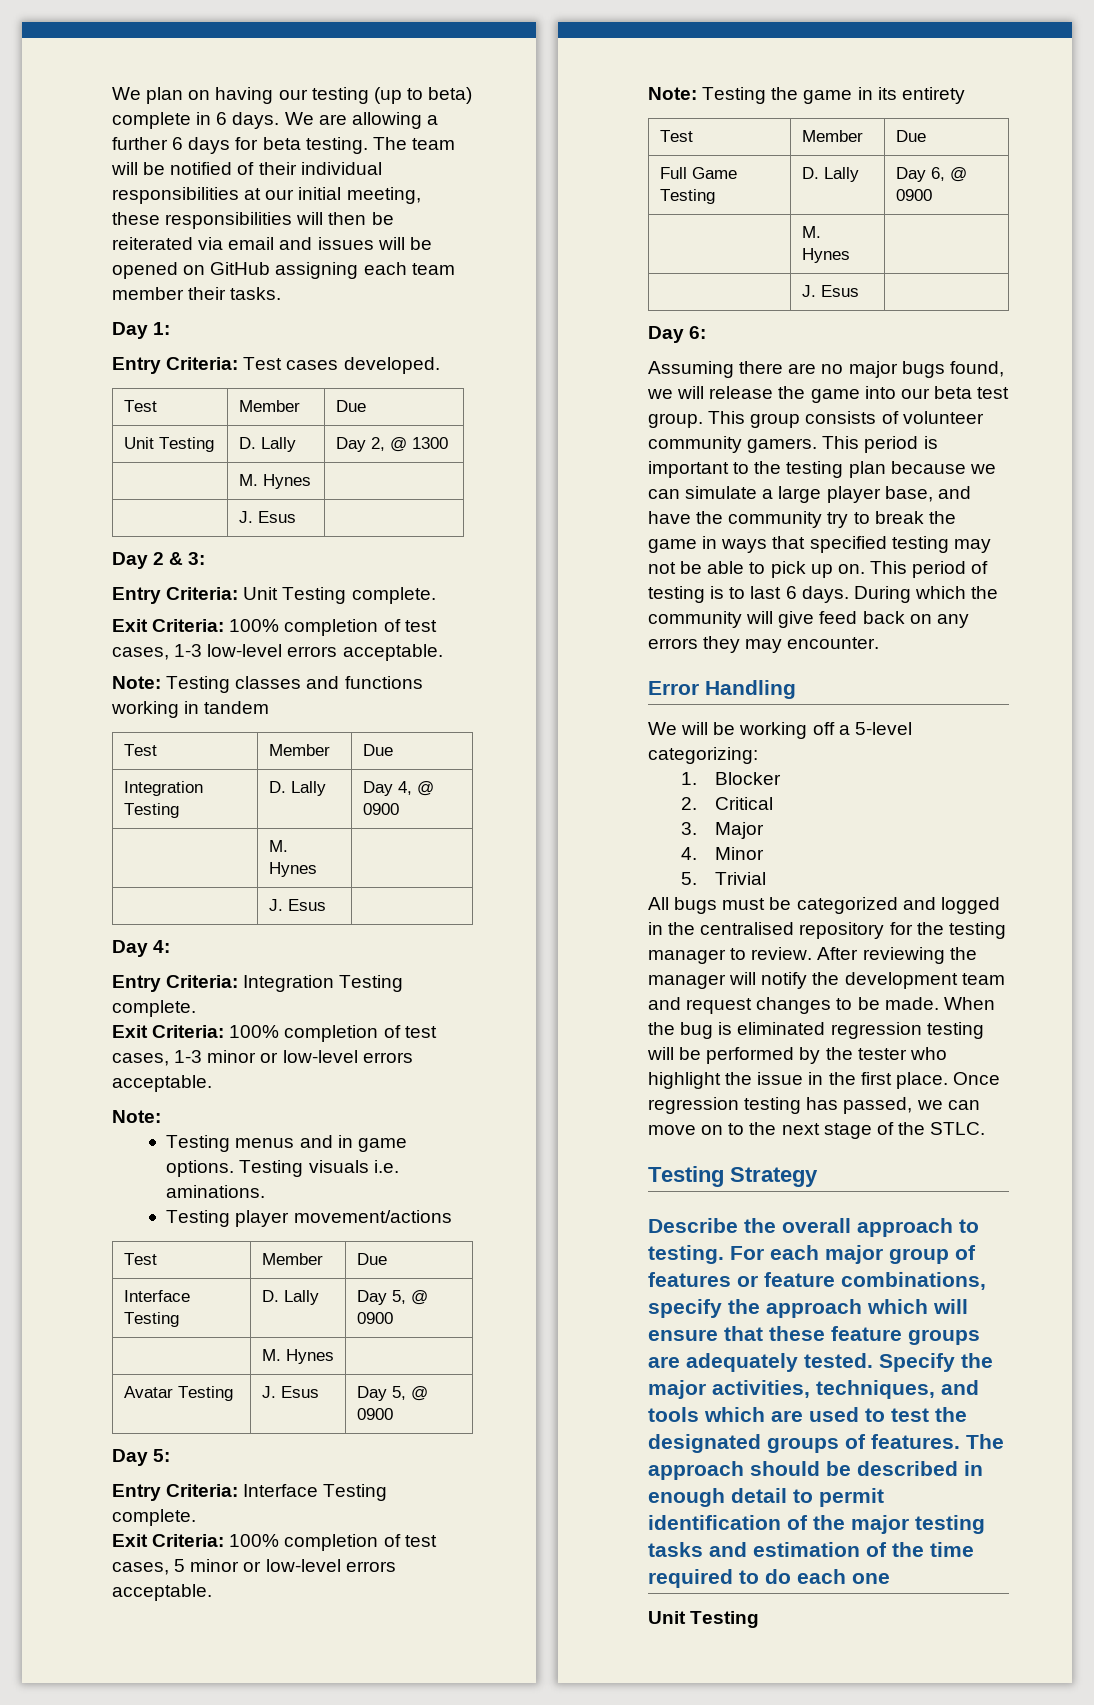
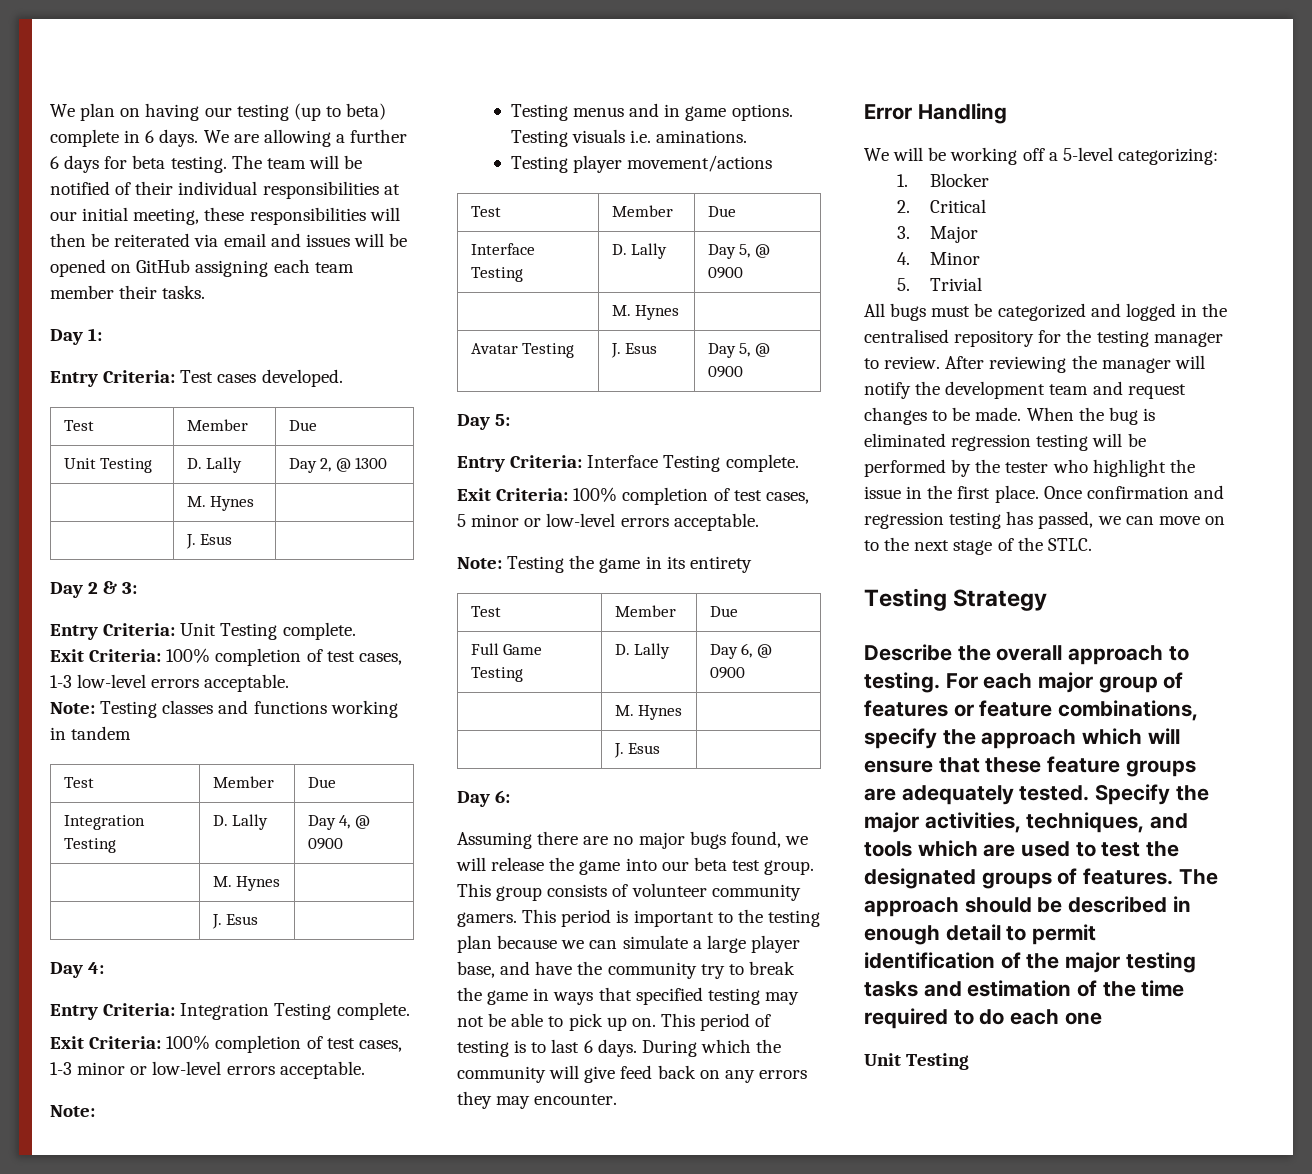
- Once regression testing has passed, we can move on to the next stage of the STLC.
+ Once confirmation and regression testing has passed, we can move on to the next stage of the STLC.

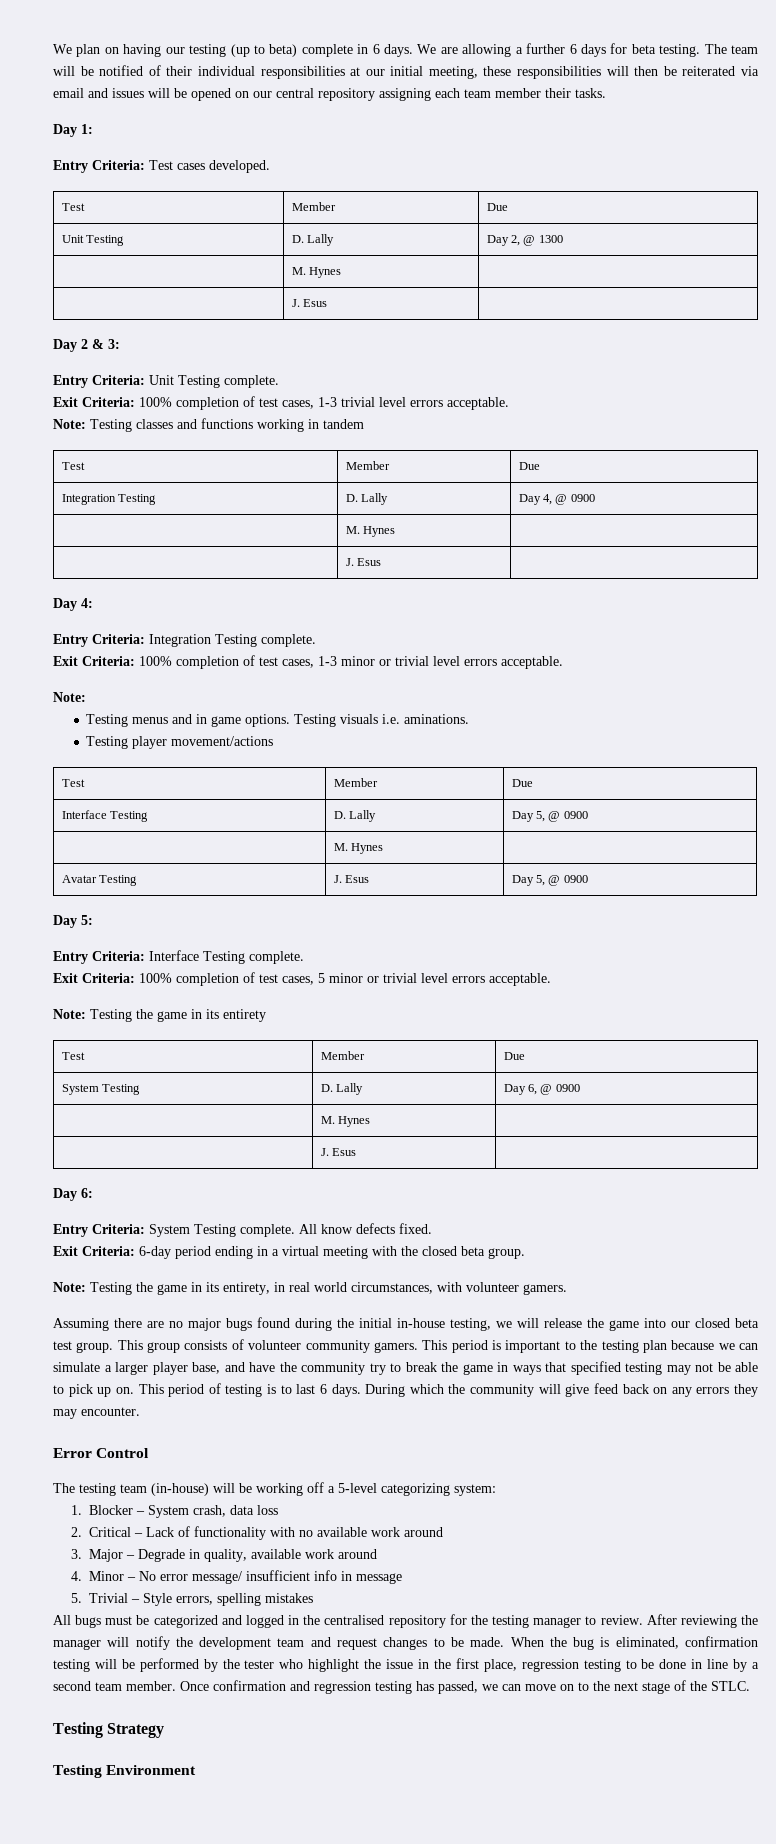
- The team will be notified of their individual responsibilities at our initial meeting, these responsibilities will then be reiterated via email and issues will be opened on GitHub assigning each team member their tasks.
+ The team will be notified of their individual responsibilities at our initial meeting, these responsibilities will then be reiterated via email and issues will be opened on our central repository assigning each team member their tasks.
- Exit Criteria: 100% completion of test cases, 1-3 low-level errors acceptable.
+ Exit Criteria: 100% completion of test cases, 1-3 trivial level errors acceptable.
- Exit Criteria: 100% completion of test cases, 1-3 minor or low-level errors acceptable.
+ Exit Criteria: 100% completion of test cases, 1-3 minor or trivial level errors acceptable.
- Exit Criteria: 100% completion of test cases, 5 minor or low-level errors acceptable.
+ Exit Criteria: 100% completion of test cases, 5 minor or trivial level errors acceptable.
- Full Game Testing | D. Lally | Day 6, @ 0900
+ System Testing | D. Lally | Day 6, @ 0900
+ Entry Criteria: System Testing complete. All know defects fixed.
+ Exit Criteria: 6-day period ending in a virtual meeting with the closed beta group.
+ Note: Testing the game in its entirety, in real world circumstances, with volunteer gamers.
- Assuming there are no major bugs found, we will release the game into our beta test group.
+ Assuming there are no major bugs found during the initial in-house testing, we will release the game into our closed beta test group.
- This period is important to the testing plan because we can simulate a large player base, and have the community try to break the game in ways that specified testing may not be able to pick up on.
+ This period is important to the testing plan because we can simulate a larger player base, and have the community try to break the game in ways that specified testing may not be able to pick up on.
- Error Handling
- We will be working off a 5-level categorizing:
+ Error Control
+ The testing team (in-house) will be working off a 5-level categorizing system:
- 1. Blocker
- 2. Critical
- 3. Major
- 4. Minor
- 5. Trivial
+ 1. Blocker – System crash, data loss
+ 2. Critical – Lack of functionality with no available work around
+ 3. Major – Degrade in quality, available work around
+ 4. Minor – No error message/ insufficient info in message
+ 5. Trivial – Style errors, spelling mistakes
- When the bug is eliminated regression testing will be performed by the tester who highlight the issue in the first place.
+ When the bug is eliminated, confirmation testing will be performed by the tester who highlight the issue in the first place, regression testing to be done in line by a second team member.
- Describe the overall approach to testing. For each major group of features or feature combinations, specify the approach which will ensure that these feature groups are adequately tested. Specify the major activities, techniques, and tools which are used to test the designated groups of features. The approach should be described in enough detail to permit identification of the major testing tasks and estimation of the time required to do each one
- Unit Testing
+ Testing Environment

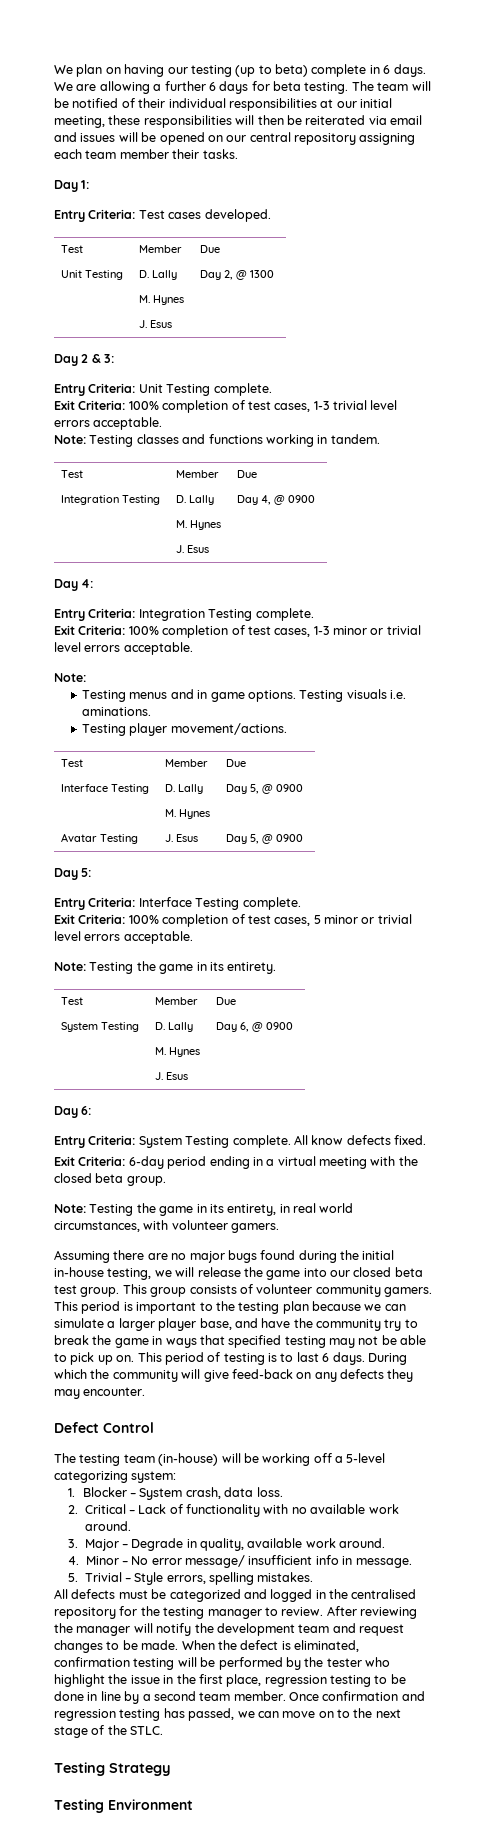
- Note: Testing classes and functions working in tandem
+ Note: Testing classes and functions working in tandem.
- Testing player movement/actions
+ Testing player movement/actions.
- Note: Testing the game in its entirety
+ Note: Testing the game in its entirety.
- During which the community will give feed back on any errors they may encounter.
+ During which the community will give feed-back on any defects they may encounter.
- Error Control
+ Defect Control
- 1. Blocker – System crash, data loss
+ 1. Blocker – System crash, data loss.
- 2. Critical – Lack of functionality with no available work around
+ 2. Critical – Lack of functionality with no available work around.
- 3. Major – Degrade in quality, available work around
+ 3. Major – Degrade in quality, available work around.
- 4. Minor – No error message/ insufficient info in message
+ 4. Minor – No error message/ insufficient info in message.
- 5. Trivial – Style errors, spelling mistakes
- All bugs must be categorized and logged in the centralised repository for the testing manager to review.
+ 5. Trivial – Style errors, spelling mistakes.
+ All defects must be categorized and logged in the centralised repository for the testing manager to review.
- When the bug is eliminated, confirmation testing will be performed by the tester who highlight the issue in the first place, regression testing to be done in line by a second team member.
+ When the defect is eliminated, confirmation testing will be performed by the tester who highlight the issue in the first place, regression testing to be done in line by a second team member.

